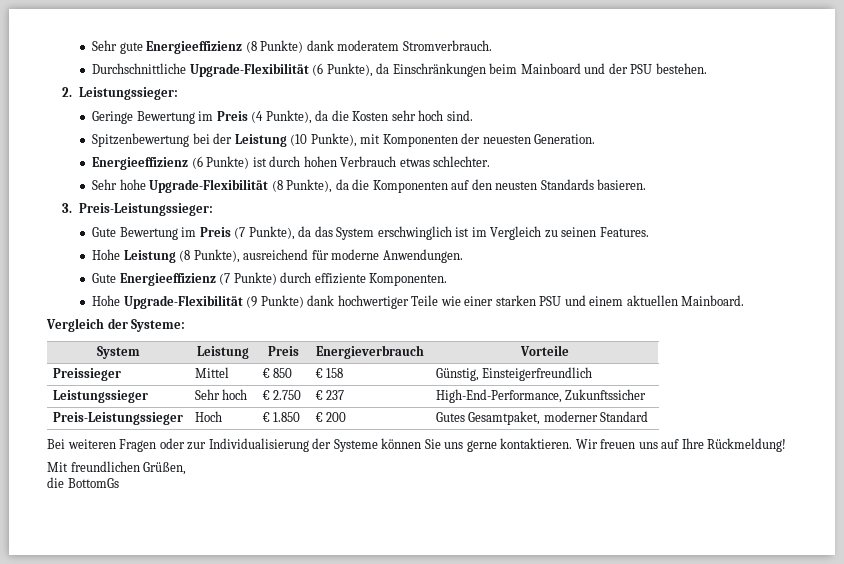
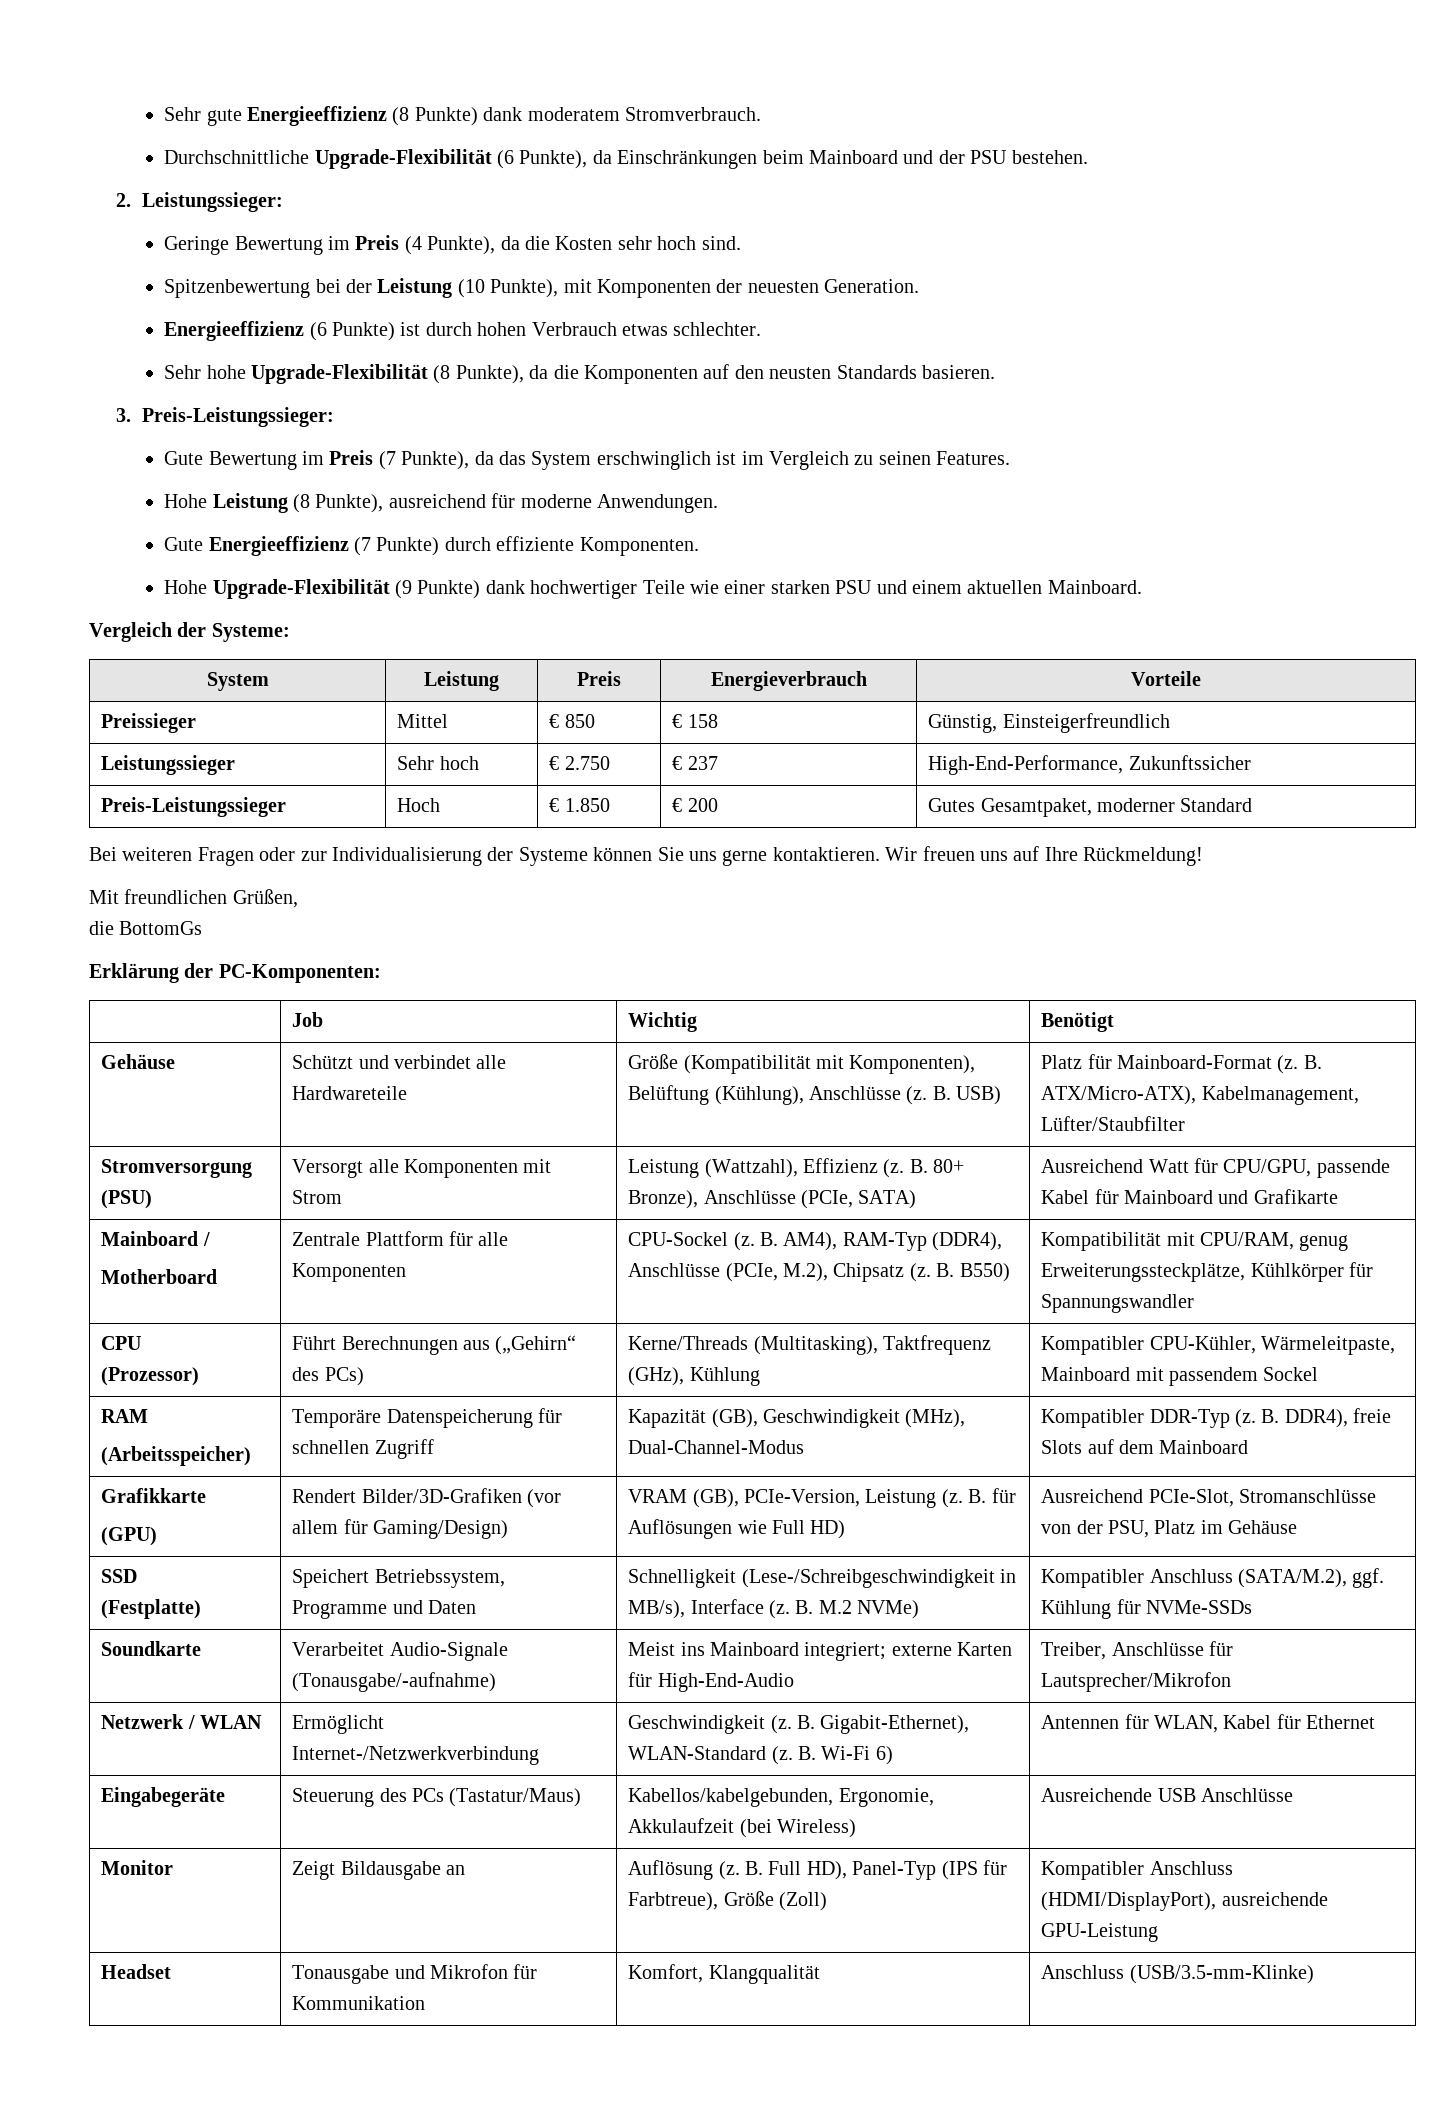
+ Erklärung der PC-Komponenten:
+ | Job | Wichtig | Benötigt
+ Gehäuse | Schützt und verbindet alle Hardwareteile | Größe (Kompatibilität mit Komponenten), Belüftung (Kühlung), Anschlüsse (z. B. USB) | Platz für Mainboard-Format (z. B. ATX/Micro-ATX), Kabelmanagement, Lüfter/Staubfilter
+ Stromversorgung (PSU) | Versorgt alle Komponenten mit Strom | Leistung (Wattzahl), Effizienz (z. B. 80+ Bronze), Anschlüsse (PCIe, SATA) | Ausreichend Watt für CPU/GPU, passende Kabel für Mainboard und Grafikarte
+ Mainboard /
+ Motherboard | Zentrale Plattform für alle Komponenten | CPU-Sockel (z. B. AM4), RAM-Typ (DDR4), Anschlüsse (PCIe, M.2), Chipsatz (z. B. B550) | Kompatibilität mit CPU/RAM, genug Erweiterungssteckplätze, Kühlkörper für Spannungswandler
+ CPU
+ (Prozessor) | Führt Berechnungen aus („Gehirn“ des PCs) | Kerne/Threads (Multitasking), Taktfrequenz (GHz), Kühlung | Kompatibler CPU-Kühler, Wärmeleitpaste, Mainboard mit passendem Sockel
+ RAM
+ (Arbeitsspeicher) | Temporäre Datenspeicherung für schnellen Zugriff | Kapazität (GB), Geschwindigkeit (MHz), Dual-Channel-Modus | Kompatibler DDR-Typ (z. B. DDR4), freie Slots auf dem Mainboard
+ Grafikkarte
+ (GPU) | Rendert Bilder/3D-Grafiken (vor allem für Gaming/Design) | VRAM (GB), PCIe-Version, Leistung (z. B. für Auflösungen wie Full HD) | Ausreichend PCIe-Slot, Stromanschlüsse von der PSU, Platz im Gehäuse
+ SSD
+ (Festplatte) | Speichert Betriebssystem, Programme und Daten | Schnelligkeit (Lese-/Schreibgeschwindigkeit in MB/s), Interface (z. B. M.2 NVMe) | Kompatibler Anschluss (SATA/M.2), ggf. Kühlung für NVMe-SSDs
+ Soundkarte | Verarbeitet Audio-Signale (Tonausgabe/-aufnahme) | Meist ins Mainboard integriert; externe Karten für High-End-Audio | Treiber, Anschlüsse für Lautsprecher/Mikrofon
+ Netzwerk / WLAN | Ermöglicht Internet-/Netzwerkverbindung | Geschwindigkeit (z. B. Gigabit-Ethernet), WLAN-Standard (z. B. Wi-Fi 6) | Antennen für WLAN, Kabel für Ethernet
+ Eingabegeräte | Steuerung des PCs (Tastatur/Maus) | Kabellos/kabelgebunden, Ergonomie, Akkulaufzeit (bei Wireless) | Ausreichende USB Anschlüsse
+ Monitor | Zeigt Bildausgabe an | Auflösung (z. B. Full HD), Panel-Typ (IPS für Farbtreue), Größe (Zoll) | Kompatibler Anschluss (HDMI/DisplayPort), ausreichende GPU-Leistung
+ Headset | Tonausgabe und Mikrofon für Kommunikation | Komfort, Klangqualität | Anschluss (USB/3.5-mm-Klinke)

